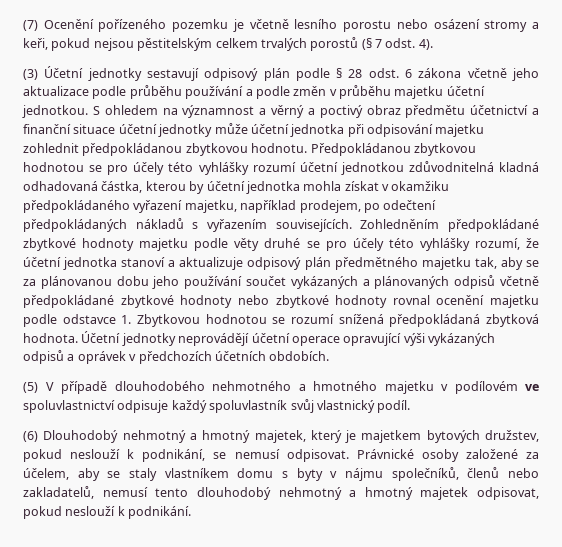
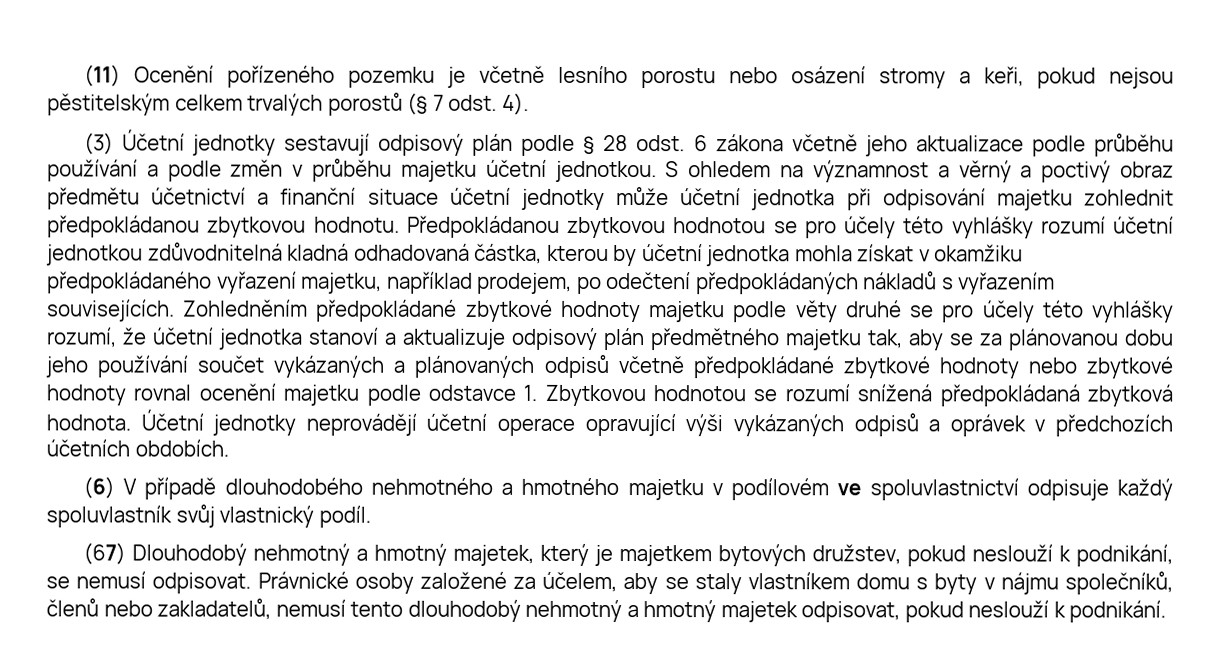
- (7) Ocenění pořízeného pozemku je včetně lesního porostu nebo osázení stromy a keři, pokud nejsou pěstitelským celkem trvalých porostů (§ 7 odst. 4).
+ (11) Ocenění pořízeného pozemku je včetně lesního porostu nebo osázení stromy a keři, pokud nejsou pěstitelským celkem trvalých porostů (§ 7 odst. 4).
- (5) V případě dlouhodobého nehmotného a hmotného majetku v podílovém ve spoluvlastnictví odpisuje každý spoluvlastník svůj vlastnický podíl.
+ (6) V případě dlouhodobého nehmotného a hmotného majetku v podílovém ve spoluvlastnictví odpisuje každý spoluvlastník svůj vlastnický podíl.
- (6) Dlouhodobý nehmotný a hmotný majetek, který je majetkem bytových družstev, pokud neslouží k podnikání, se nemusí odpisovat.
+ (67) Dlouhodobý nehmotný a hmotný majetek, který je majetkem bytových družstev, pokud neslouží k podnikání, se nemusí odpisovat.

